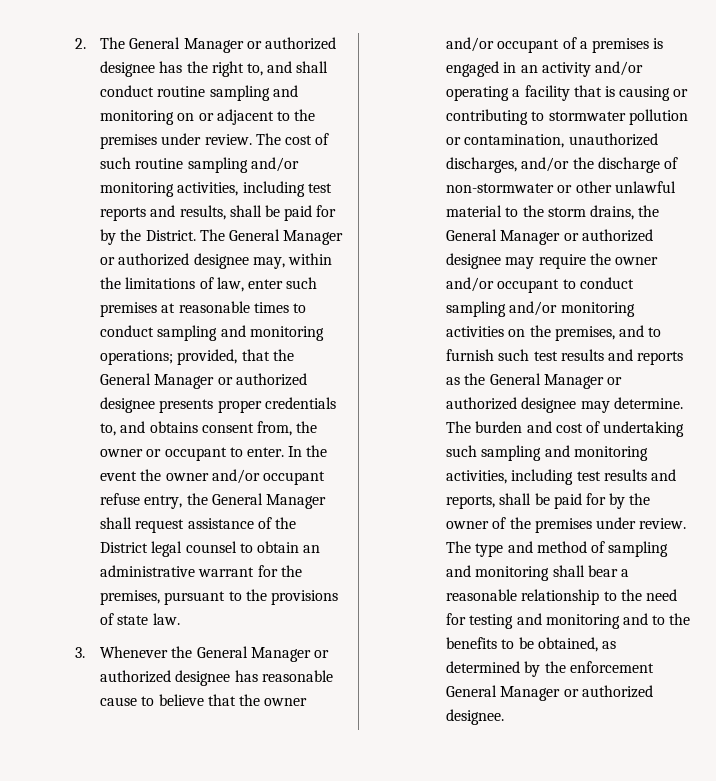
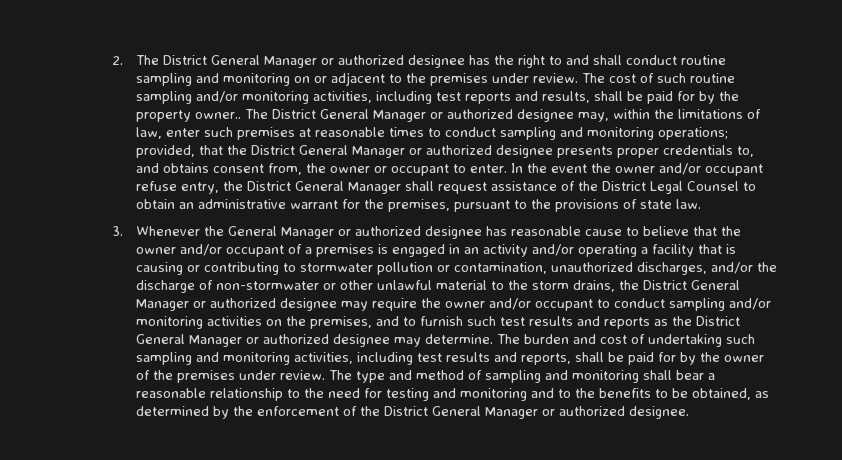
- 2. The General Manager or authorized designee has the right to, and shall conduct routine sampling and monitoring on or adjacent to the premises under review.
+ 2. The District General Manager or authorized designee has the right to and shall conduct routine sampling and monitoring on or adjacent to the premises under review.
- The cost of such routine sampling and/or monitoring activities, including test reports and results, shall be paid for by the District. The General Manager or authorized designee may, within the limitations of law, enter such premises at reasonable times to conduct sampling and monitoring operations;
+ The cost of such routine sampling and/or monitoring activities, including test reports and results, shall be paid for by the property owner.. The District General Manager or authorized designee may, within the limitations of law, enter such premises at reasonable times to conduct sampling and monitoring operations;
- provided, that the General Manager or authorized designee presents proper credentials to, and obtains consent from, the owner or occupant to enter.
+ provided, that the District General Manager or authorized designee presents proper credentials to, and obtains consent from, the owner or occupant to enter.
- In the event the owner and/or occupant refuse entry, the General Manager shall request assistance of the District legal counsel to obtain an administrative warrant for the premises, pursuant to the provisions of state law.
+ In the event the owner and/or occupant refuse entry, the District General Manager shall request assistance of the District Legal Counsel to obtain an administrative warrant for the premises, pursuant to the provisions of state law.
- 3. Whenever the General Manager or authorized designee has reasonable cause to believe that the owner and/or occupant of a premises is engaged in an activity and/or operating a facility that is causing or contributing to stormwater pollution or contamination, unauthorized discharges, and/or the discharge of non-stormwater or other unlawful material to the storm drains, the General Manager or authorized designee may require the owner and/or occupant to conduct sampling and/or monitoring activities on the premises, and to furnish such test results and reports as the General Manager or authorized designee may determine.
+ 3. Whenever the General Manager or authorized designee has reasonable cause to believe that the owner and/or occupant of a premises is engaged in an activity and/or operating a facility that is causing or contributing to stormwater pollution or contamination, unauthorized discharges, and/or the discharge of non-stormwater or other unlawful material to the storm drains, the District General Manager or authorized designee may require the owner and/or occupant to conduct sampling and/or monitoring activities on the premises, and to furnish such test results and reports as the District General Manager or authorized designee may determine.
- The type and method of sampling and monitoring shall bear a reasonable relationship to the need for testing and monitoring and to the benefits to be obtained, as determined by the enforcement General Manager or authorized designee.
+ The type and method of sampling and monitoring shall bear a reasonable relationship to the need for testing and monitoring and to the benefits to be obtained, as determined by the enforcement of the District General Manager or authorized designee.

